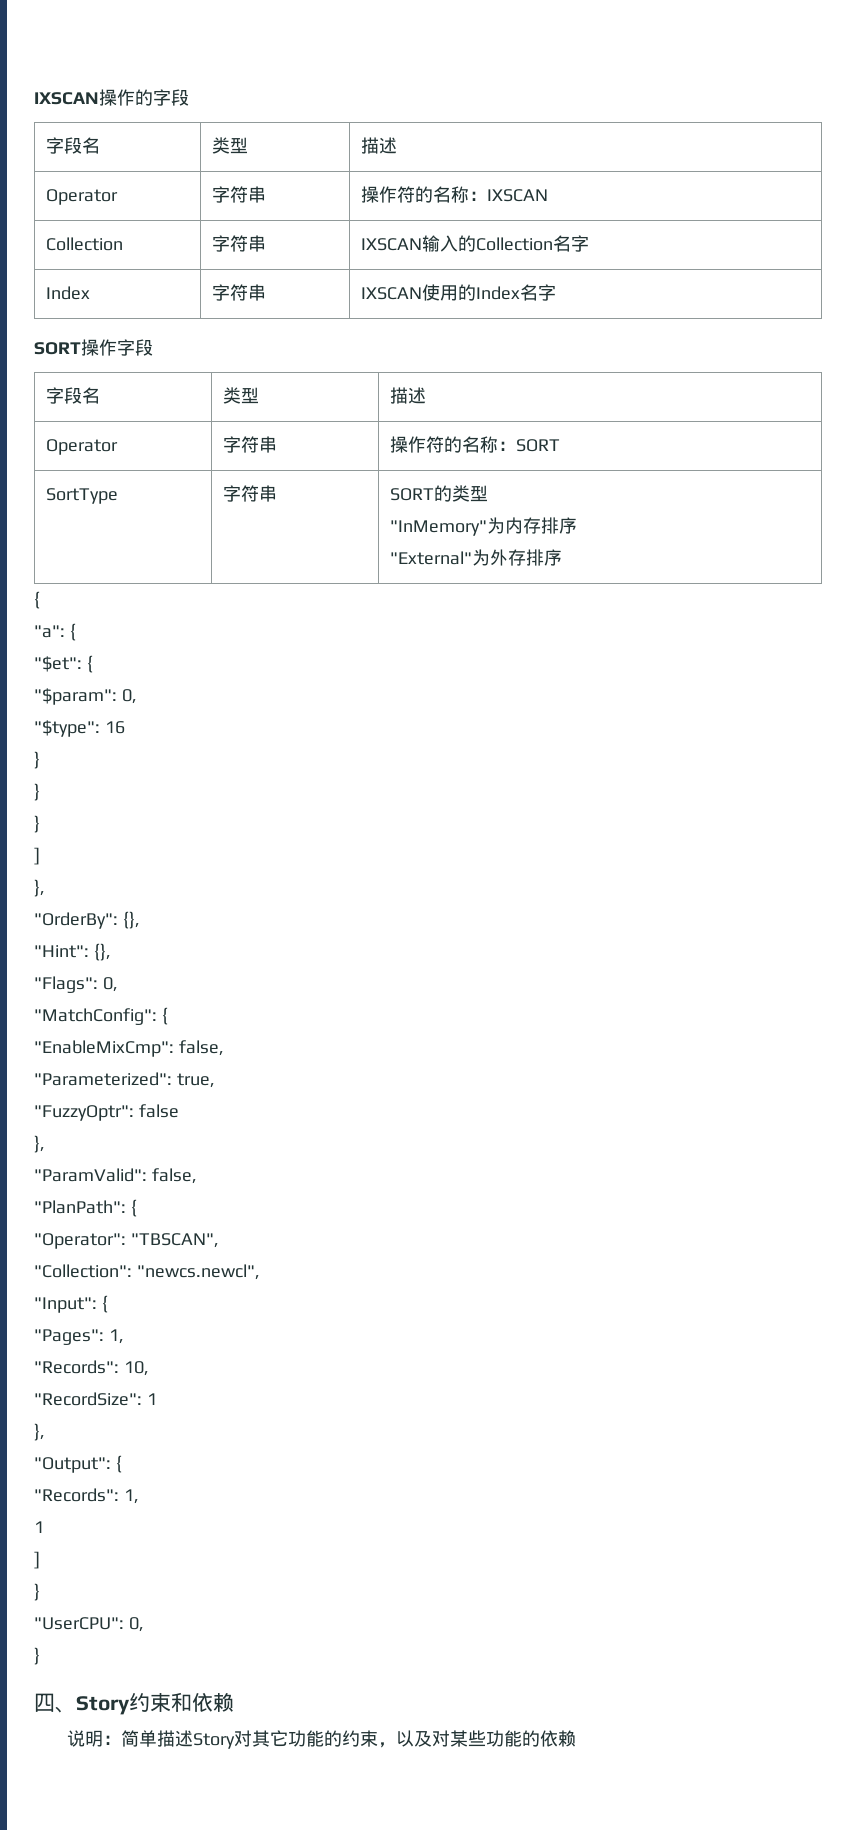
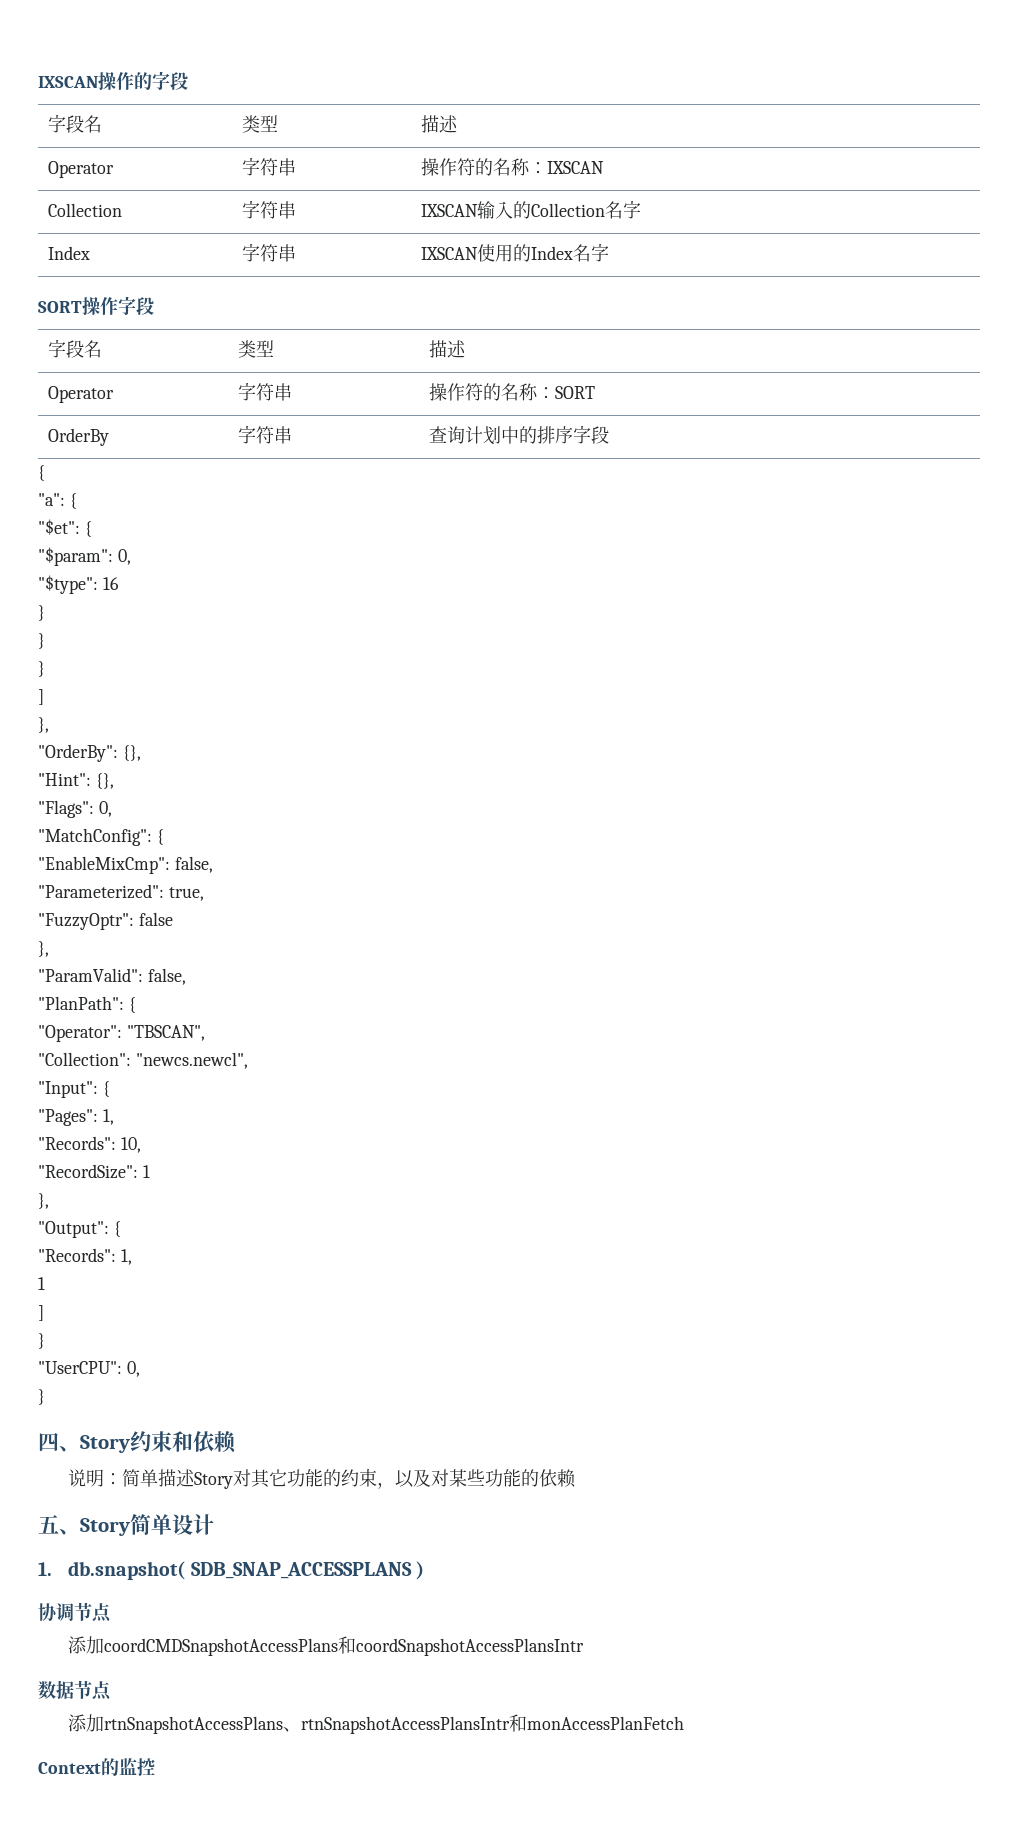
- SortType | 字符串 | SORT的类型
- "InMemory"为内存排序
- "External"为外存排序
+ OrderBy | 字符串 | 查询计划中的排序字段
+ 五、Story简单设计
+ 1. db.snapshot( SDB_SNAP_ACCESSPLANS )
+ 协调节点
+ 添加coordCMDSnapshotAccessPlans和coordSnapshotAccessPlansIntr
+ 数据节点
+ 添加rtnSnapshotAccessPlans、rtnSnapshotAccessPlansIntr和monAccessPlanFetch
+ Context的监控

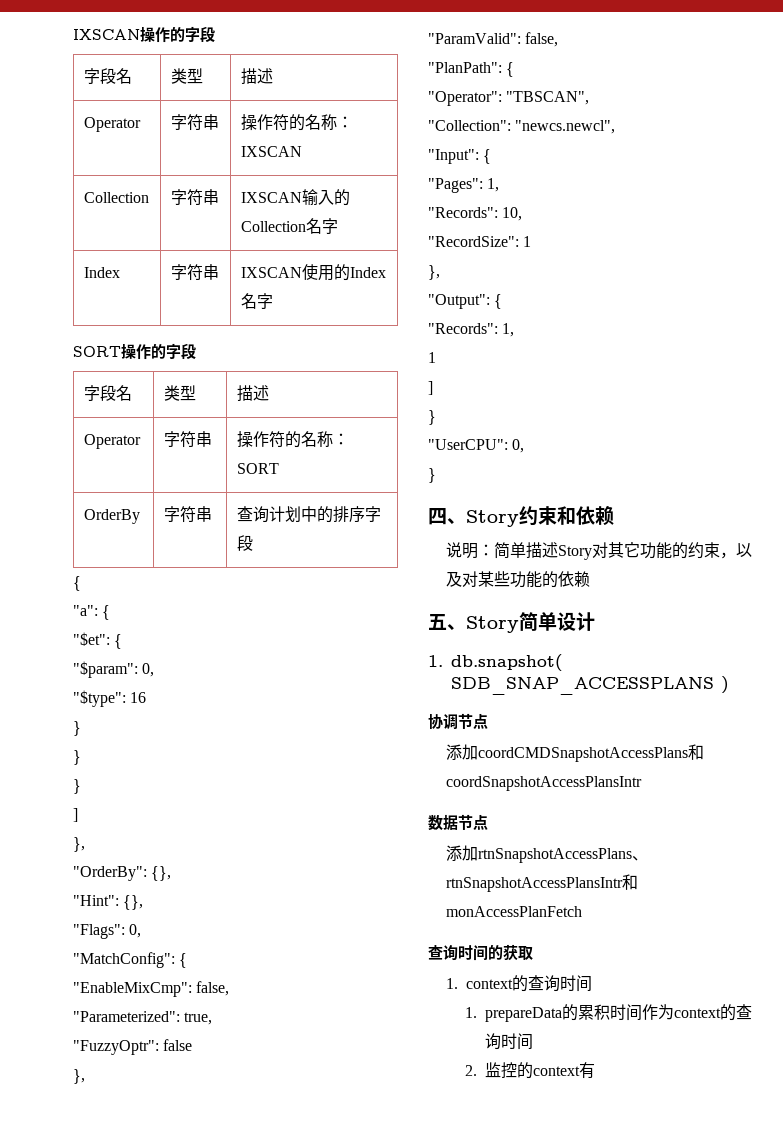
- SORT操作字段
+ SORT操作的字段
- Context的监控
+ 查询时间的获取
+ 1. context的查询时间
+ 1. prepareData的累积时间作为context的查询时间
+ 2.监控的context有

